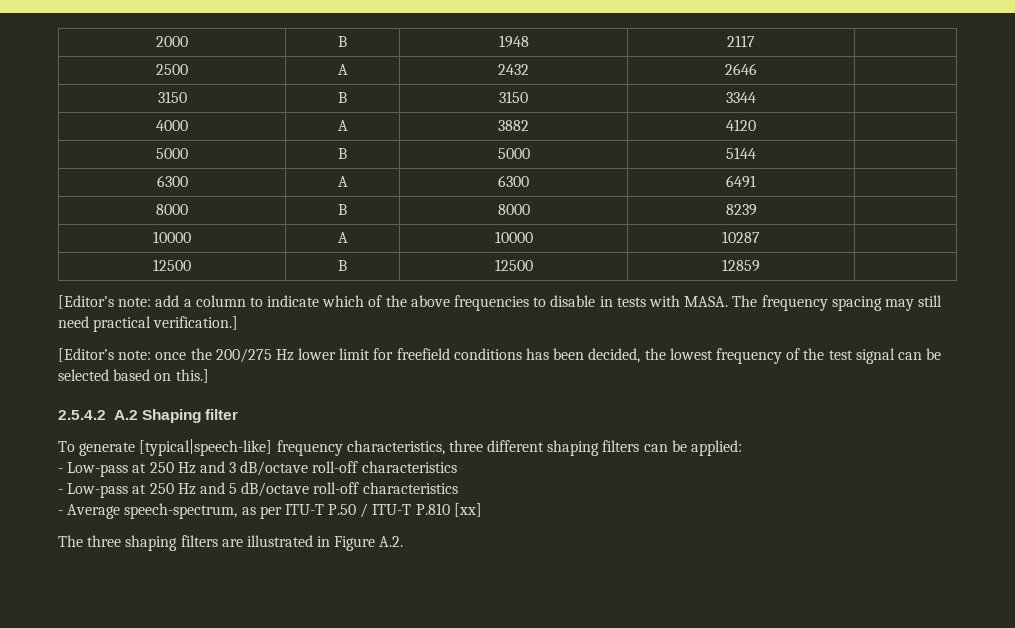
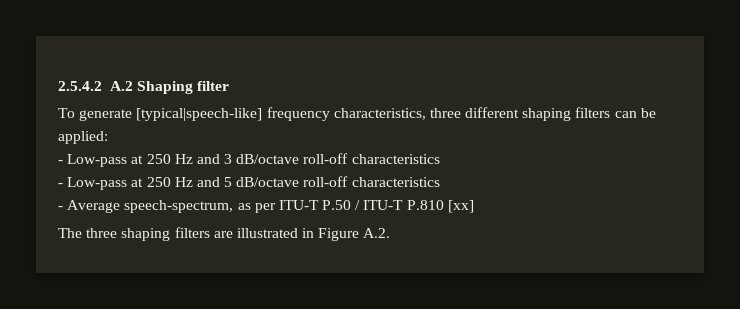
- 2000 | B | 1948 | 2117 |
- 2500 | A | 2432 | 2646 |
- 3150 | B | 3150 | 3344 |
- 4000 | A | 3882 | 4120 |
- 5000 | B | 5000 | 5144 |
- 6300 | A | 6300 | 6491 |
- 8000 | B | 8000 | 8239 |
- 10000 | A | 10000 | 10287 |
- 12500 | B | 12500 | 12859 |
- [Editor’s note: add a column to indicate which of the above frequencies to disable in tests with MASA. The frequency spacing may still need practical verification.]
- [Editor’s note: once the 200/275 Hz lower limit for freefield conditions has been decided, the lowest frequency of the test signal can be selected based on this.]

